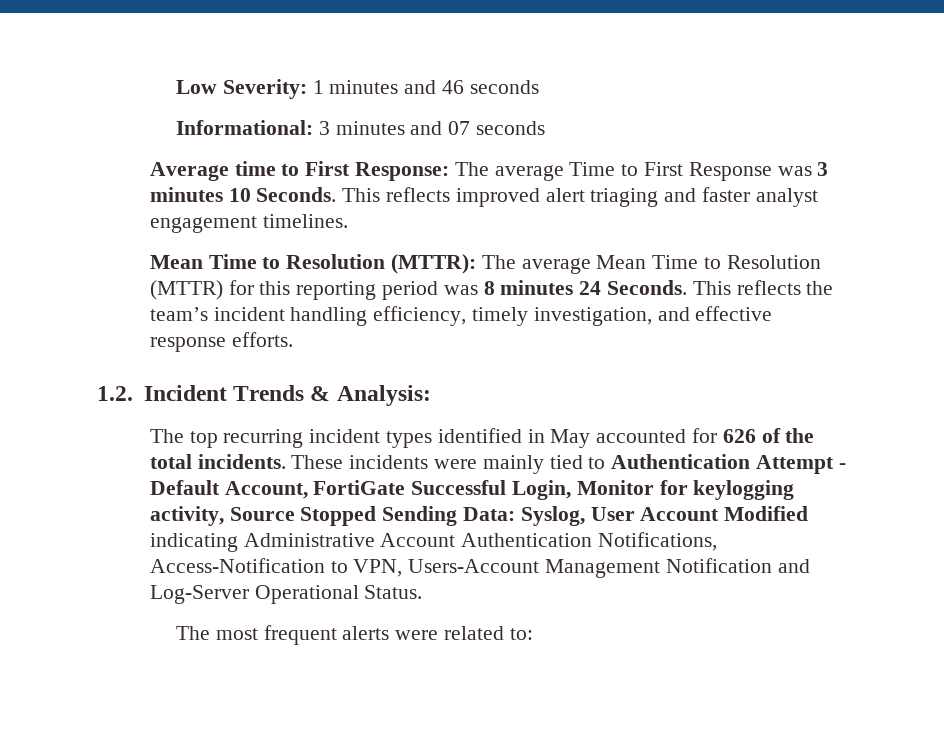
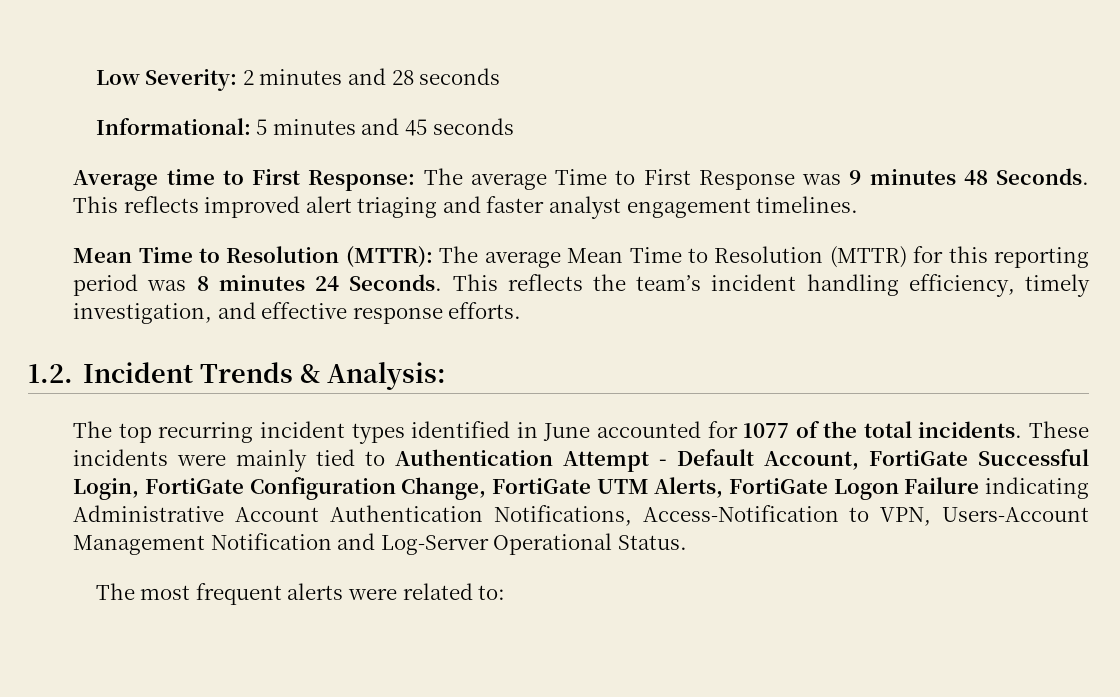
- Low Severity: 1 minutes and 46 seconds
+ Low Severity: 2 minutes and 28 seconds
- Informational: 3 minutes and 07 seconds
+ Informational: 5 minutes and 45 seconds
- Average time to First Response: The average Time to First Response was 3 minutes 10 Seconds.
+ Average time to First Response: The average Time to First Response was 9 minutes 48 Seconds.
- The top recurring incident types identified in May accounted for 626 of the total incidents.
+ The top recurring incident types identified in June accounted for 1077 of the total incidents.
- These incidents were mainly tied to Authentication Attempt - Default Account, FortiGate Successful Login, Monitor for keylogging activity, Source Stopped Sending Data: Syslog, User Account Modified indicating Administrative Account Authentication Notifications, Access-Notification to VPN, Users-Account Management Notification and Log-Server Operational Status.
+ These incidents were mainly tied to Authentication Attempt - Default Account, FortiGate Successful Login, FortiGate Configuration Change, FortiGate UTM Alerts, FortiGate Logon Failure indicating Administrative Account Authentication Notifications, Access-Notification to VPN, Users-Account Management Notification and Log-Server Operational Status.

